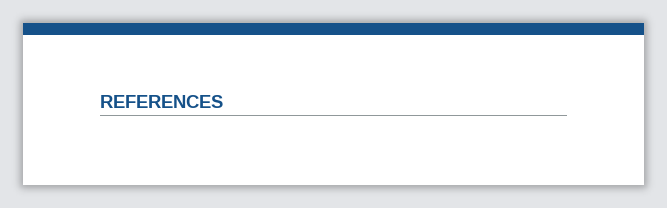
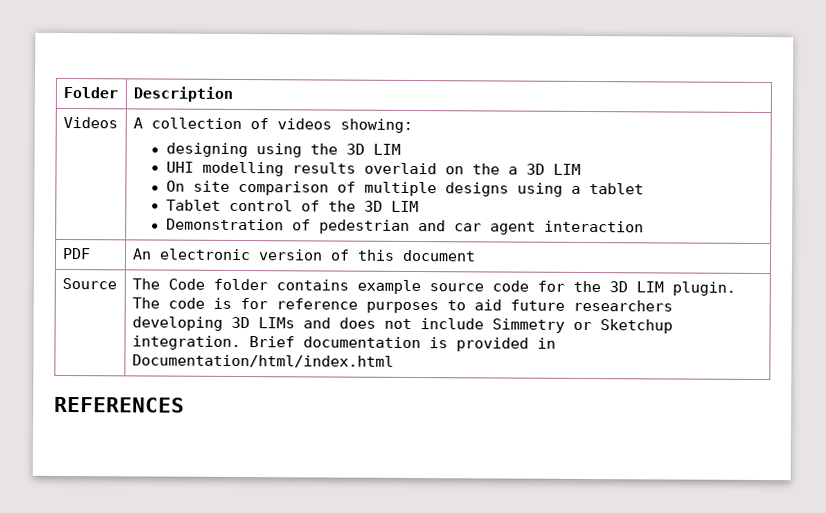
+ Folder | Description
+ Videos | A collection of videos showing:
+ designing using the 3D LIM
+ UHI modelling results overlaid on the a 3D LIM
+ On site comparison of multiple designs using a tablet
+ Tablet control of the 3D LIM
+ Demonstration of pedestrian and car agent interaction
+ PDF | An electronic version of this document
+ Source | The Code folder contains example source code for the 3D LIM plugin. The code is for reference purposes to aid future researchers developing 3D LIMs and does not include Simmetry or Sketchup integration. Brief documentation is provided in Documentation/html/index.html

